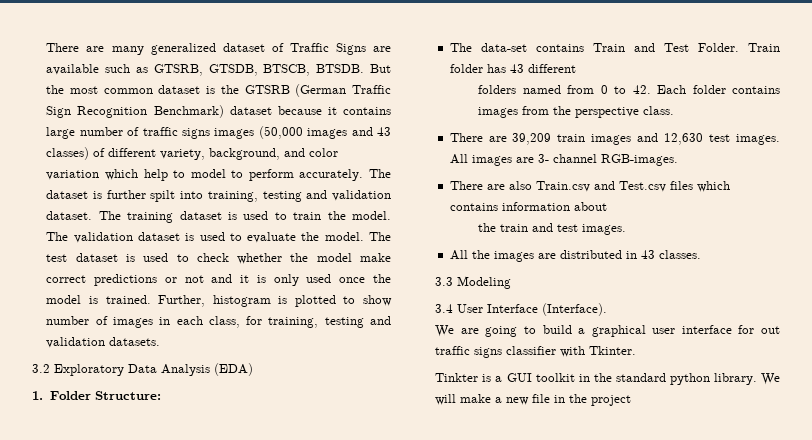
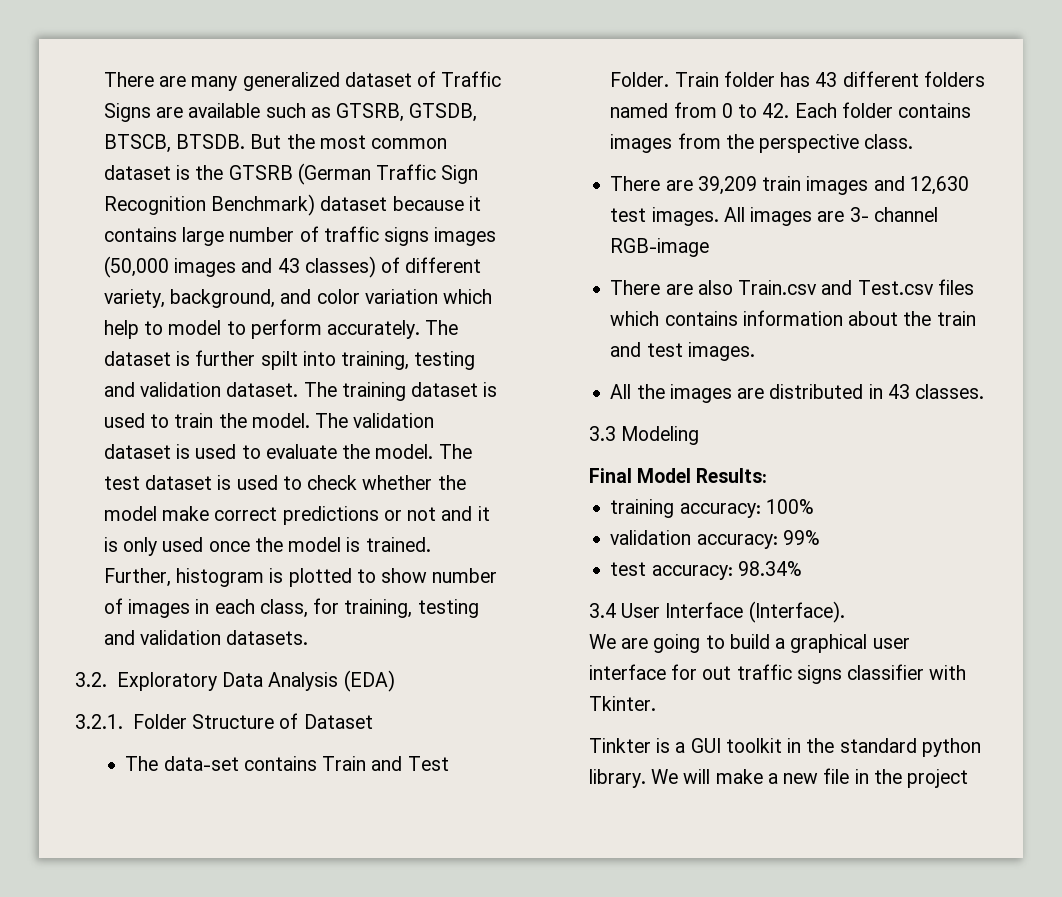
- 3.2 Exploratory Data Analysis (EDA)
+ 3.2. Exploratory Data Analysis (EDA)
- 1. Folder Structure:
+ 3.2.1. Folder Structure of Dataset
- Train folder has 43 different
- folders named from 0 to 42. Each folder contains images from the perspective class.
+ Train folder has 43 different folders named from 0 to 42. Each folder contains images from the perspective class.
- All images are 3- channel RGB-images.
+ All images are 3- channel RGB-image
- There are also Train.csv and Test.csv files which contains information about
- the train and test images.
+ There are also Train.csv and Test.csv files which contains information about the train and test images.
+ Final Model Results:
+ training accuracy: 100%
+ validation accuracy: 99%
+ test accuracy: 98.34%

